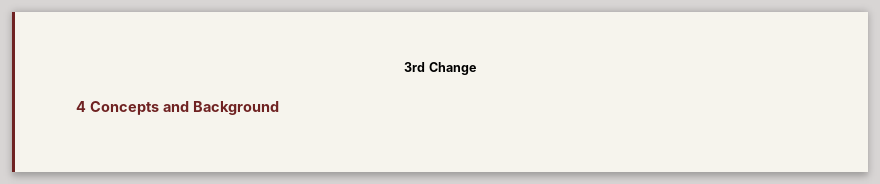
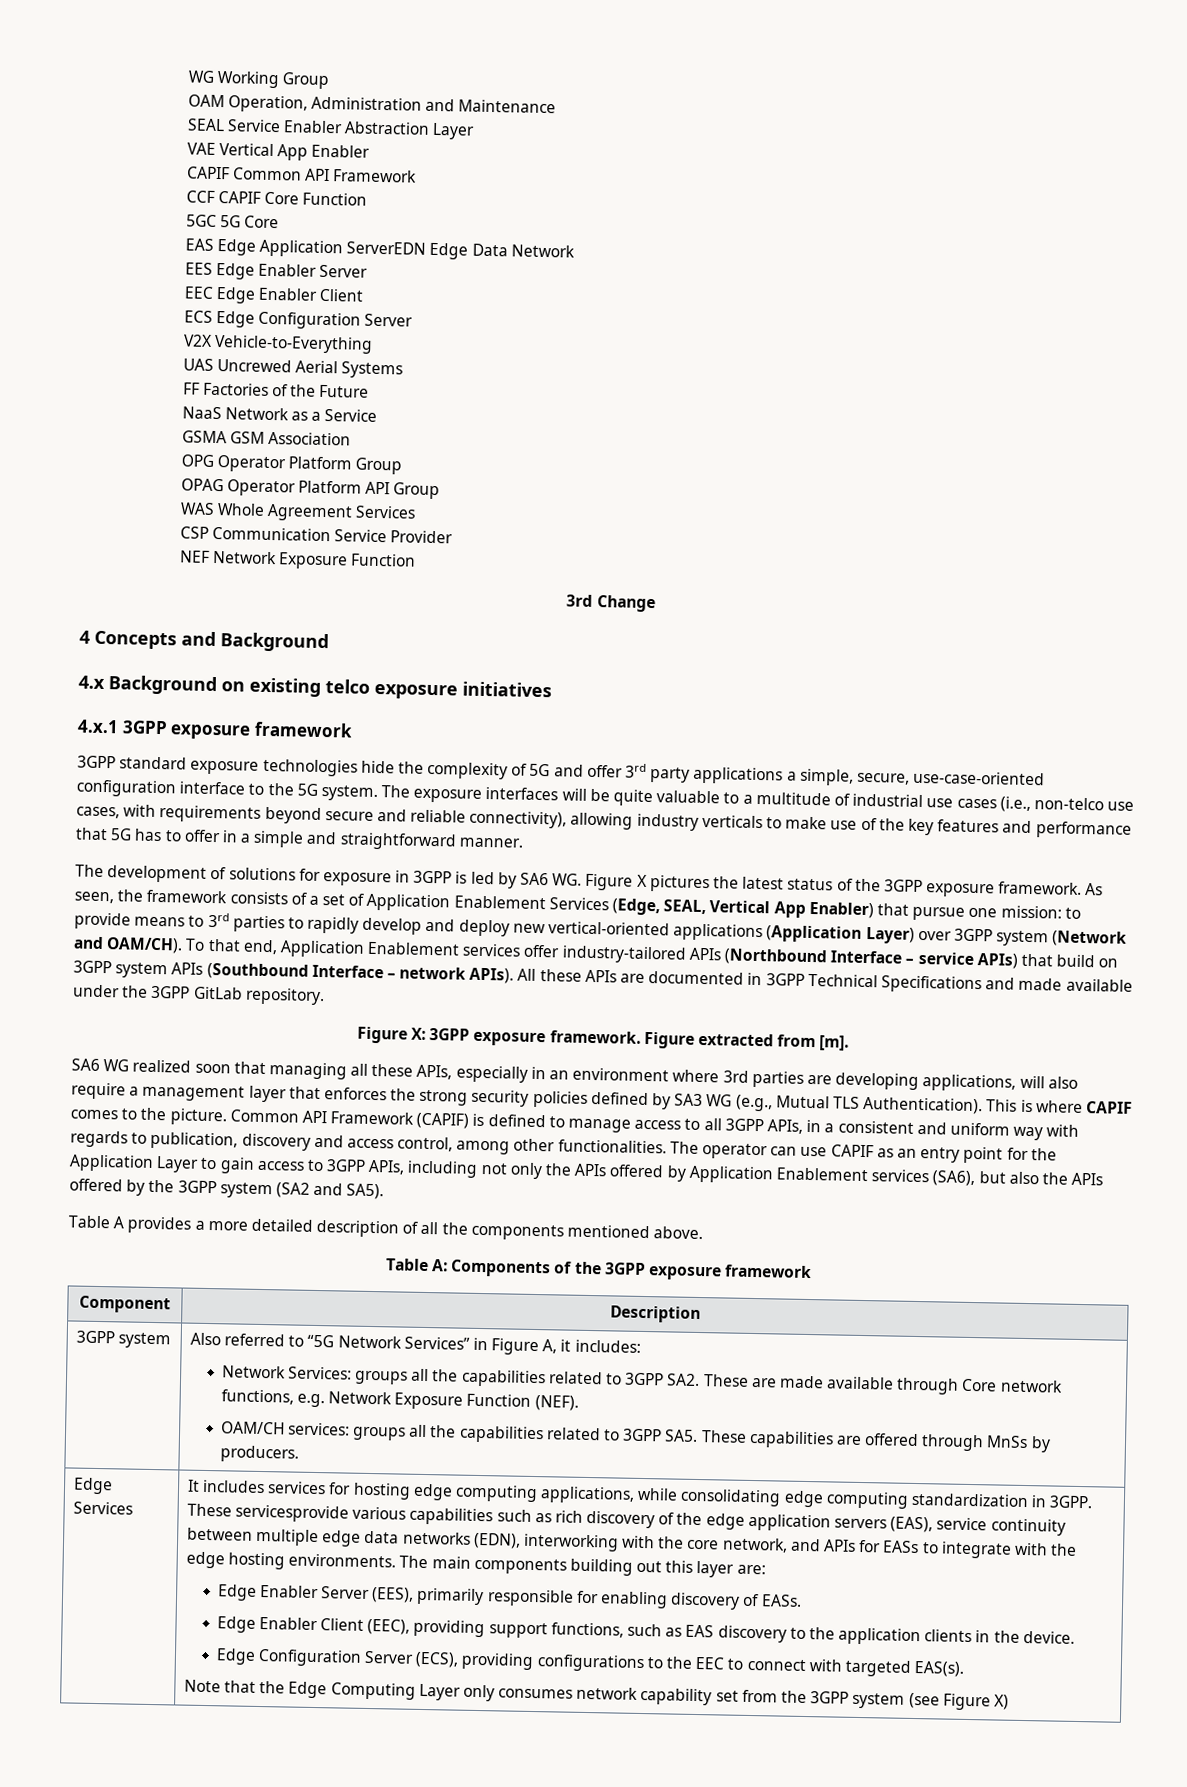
+ WG Working Group
+ OAM Operation, Administration and Maintenance
+ SEAL Service Enabler Abstraction Layer
+ VAE Vertical App Enabler
+ CAPIF Common API Framework
+ CCF CAPIF Core Function
+ 5GC 5G Core
+ EAS Edge Application ServerEDN Edge Data Network
+ EES Edge Enabler Server
+ EEC Edge Enabler Client
+ ECS Edge Configuration Server
+ V2X Vehicle-to-Everything
+ UAS Uncrewed Aerial Systems
+ FF Factories of the Future
+ NaaS Network as a Service
+ GSMA GSM Association
+ OPG Operator Platform Group
+ OPAG Operator Platform API Group
+ WAS Whole Agreement Services
+ CSP Communication Service Provider
+ NEF Network Exposure Function
+ 4.x Background on existing telco exposure initiatives
+ 4.x.1 3GPP exposure framework
+ 3GPP standard exposure technologies hide the complexity of 5G and offer 3rd party applications a simple, secure, use-case-oriented configuration interface to the 5G system. The exposure interfaces will be quite valuable to a multitude of industrial use cases (i.e., non-telco use cases, with requirements beyond secure and reliable connectivity), allowing industry verticals to make use of the key features and performance that 5G has to offer in a simple and straightforward manner.
+ The development of solutions for exposure in 3GPP is led by SA6 WG. Figure X pictures the latest status of the 3GPP exposure framework. As seen, the framework consists of a set of Application Enablement Services (Edge, SEAL, Vertical App Enabler) that pursue one mission: to provide means to 3rd parties to rapidly develop and deploy new vertical-oriented applications (Application Layer) over 3GPP system (Network and OAM/CH). To that end, Application Enablement services offer industry-tailored APIs (Northbound Interface – service APIs) that build on 3GPP system APIs (Southbound Interface – network APIs). All these APIs are documented in 3GPP Technical Specifications and made available under the 3GPP GitLab repository.
+ Figure X: 3GPP exposure framework. Figure extracted from [m].
+ SA6 WG realized soon that managing all these APIs, especially in an environment where 3rd parties are developing applications, will also require a management layer that enforces the strong security policies defined by SA3 WG (e.g., Mutual TLS Authentication). This is where CAPIF comes to the picture. Common API Framework (CAPIF) is defined to manage access to all 3GPP APIs, in a consistent and uniform way with regards to publication, discovery and access control, among other functionalities. The operator can use CAPIF as an entry point for the Application Layer to gain access to 3GPP APIs, including not only the APIs offered by Application Enablement services (SA6), but also the APIs offered by the 3GPP system (SA2 and SA5).
+ Table A provides a more detailed description of all the components mentioned above.
+ Table A: Components of the 3GPP exposure framework
+ Component | Description
+ 3GPP system | Also referred to “5G Network Services” in Figure A, it includes:
+ Network Services: groups all the capabilities related to 3GPP SA2. These are made available through Core network functions, e.g. Network Exposure Function (NEF).
+ OAM/CH services: groups all the capabilities related to 3GPP SA5. These capabilities are offered through MnSs by producers.
+ Edge Services | It includes services for hosting edge computing applications, while consolidating edge computing standardization in 3GPP. These servicesprovide various capabilities such as rich discovery of the edge application servers (EAS), service continuity between multiple edge data networks (EDN), interworking with the core network, and APIs for EASs to integrate with the edge hosting environments. The main components building out this layer are:
+ Edge Enabler Server (EES), primarily responsible for enabling discovery of EASs.
+ Edge Enabler Client (EEC), providing support functions, such as EAS discovery to the application clients in the device.
+ Edge Configuration Server (ECS), providing configurations to the EEC to connect with targeted EAS(s).
+ Note that the Edge Computing Layer only consumes network capability set from the 3GPP system (see Figure X)

